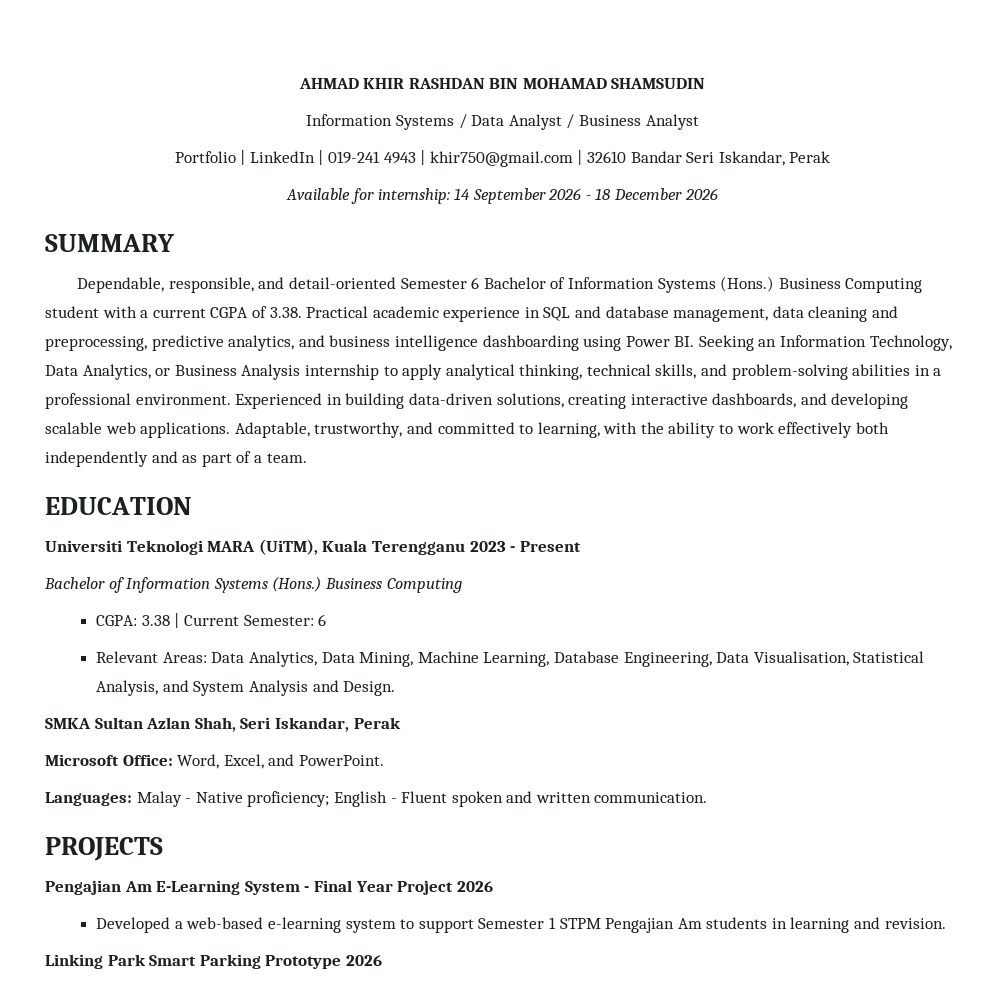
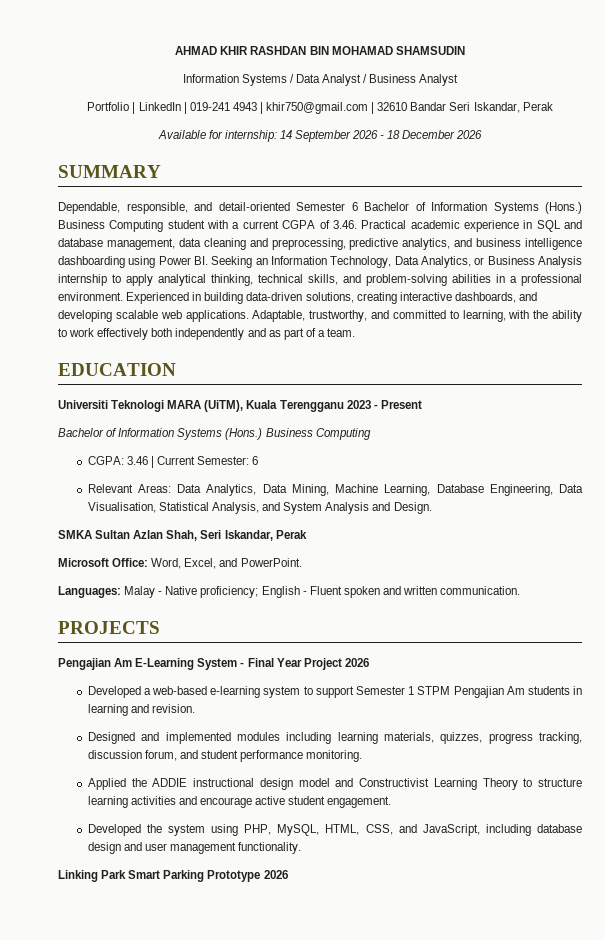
- Business Computing student with a current CGPA of 3.38. Practical academic experience in SQL and database management, data cleaning and preprocessing, predictive analytics, and business intelligence dashboarding using Power BI. Seeking an Information Technology, Data Analytics, or Business Analysis internship to apply analytical thinking, technical skills, and problem-solving abilities in a professional environment.
+ Business Computing student with a current CGPA of 3.46. Practical academic experience in SQL and database management, data cleaning and preprocessing, predictive analytics, and business intelligence dashboarding using Power BI. Seeking an Information Technology, Data Analytics, or Business Analysis internship to apply analytical thinking, technical skills, and problem-solving abilities in a professional environment.
- CGPA: 3.38 | Current Semester: 6
+ CGPA: 3.46 | Current Semester: 6
+ Designed and implemented modules including learning materials, quizzes, progress tracking, discussion forum, and student performance monitoring.
+ Applied the ADDIE instructional design model and Constructivist Learning Theory to structure learning activities and encourage active student engagement.
+ Developed the system using PHP, MySQL, HTML, CSS, and JavaScript, including database design and user management functionality.

